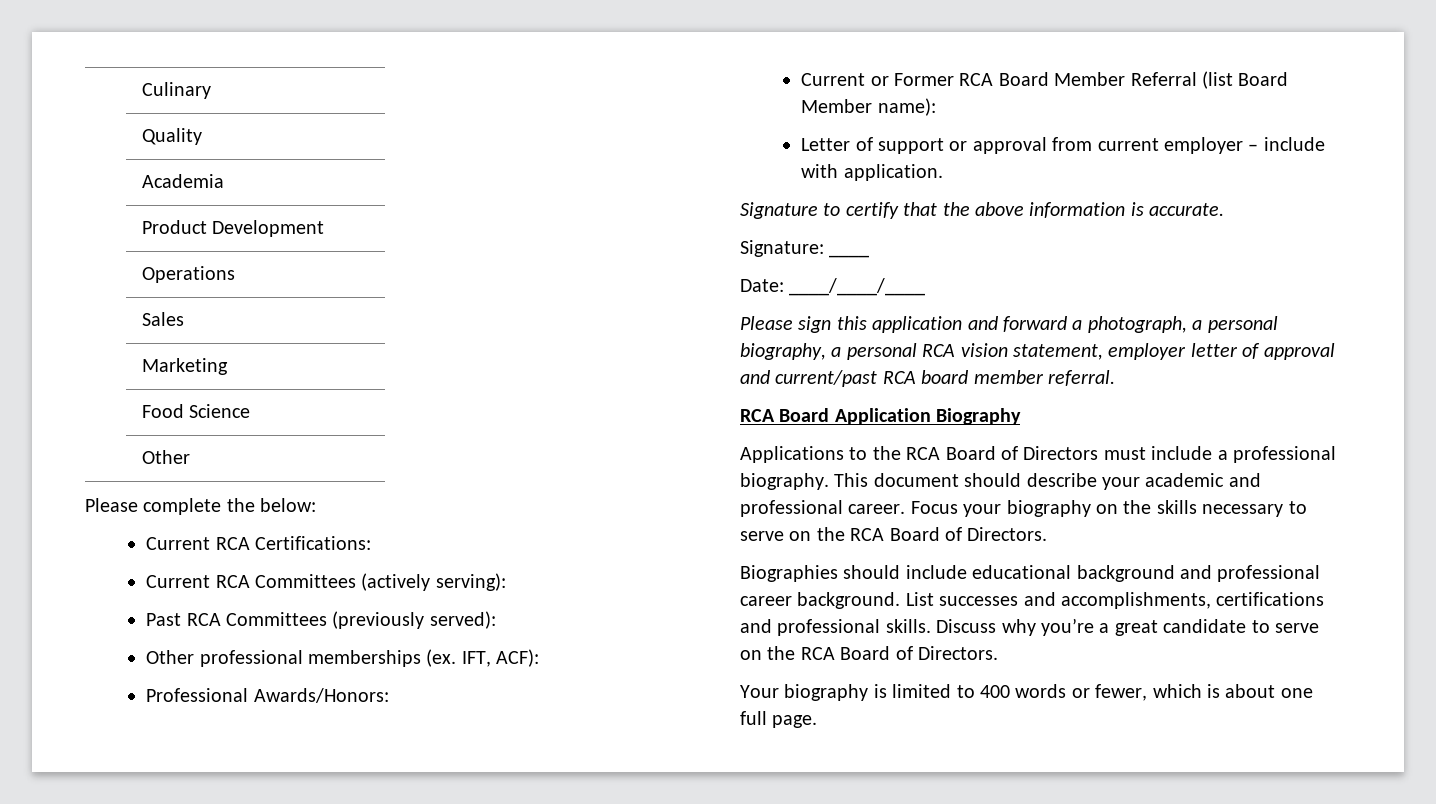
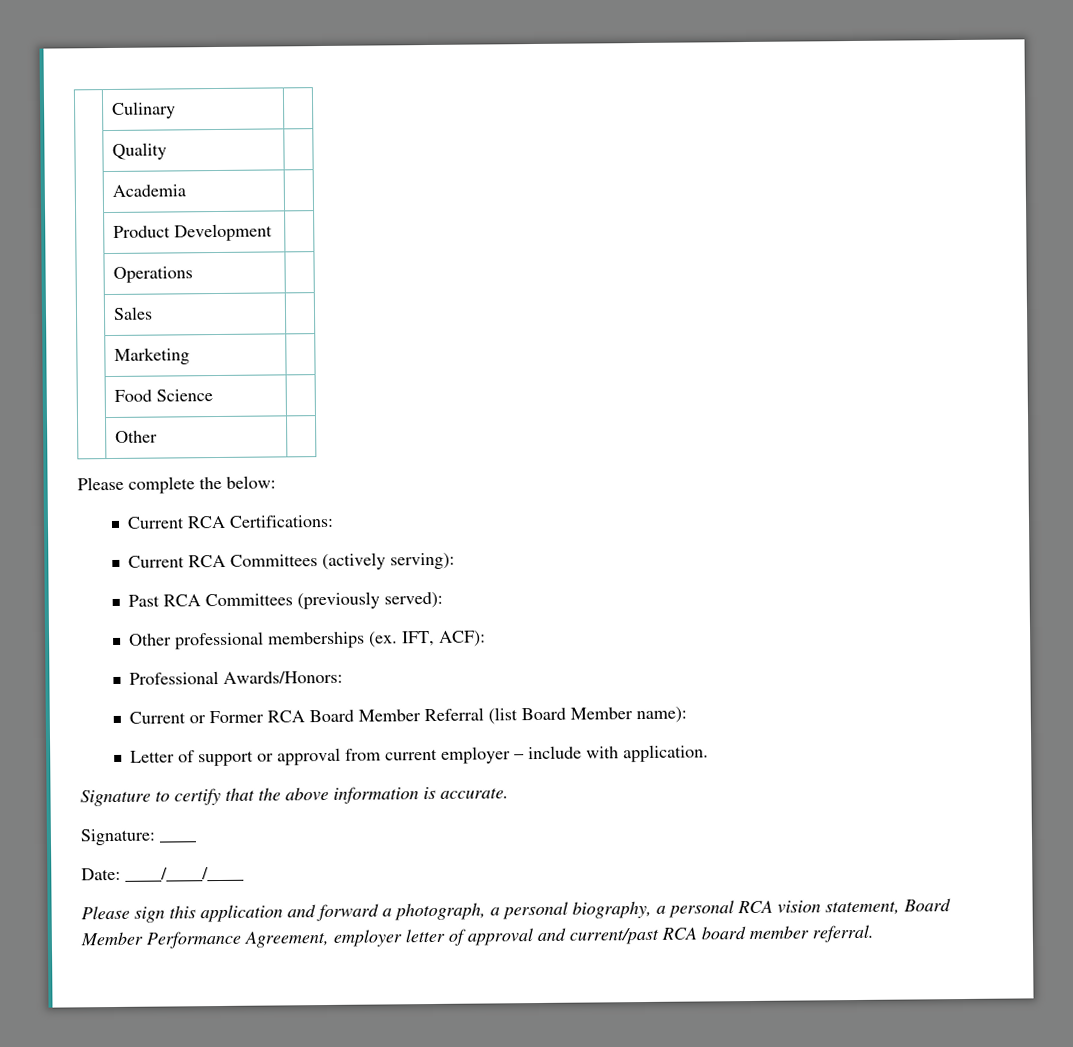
- Please sign this application and forward a photograph, a personal biography, a personal RCA vision statement, employer letter of approval and current/past RCA board member referral.
+ Please sign this application and forward a photograph, a personal biography, a personal RCA vision statement, Board Member Performance Agreement, employer letter of approval and current/past RCA board member referral.
- RCA Board Application Biography
- Applications to the RCA Board of Directors must include a professional biography. This document should describe your academic and professional career. Focus your biography on the skills necessary to serve on the RCA Board of Directors.
- Biographies should include educational background and professional career background. List successes and accomplishments, certifications and professional skills. Discuss why you’re a great candidate to serve on the RCA Board of Directors.
- Your biography is limited to 400 words or fewer, which is about one full page.

